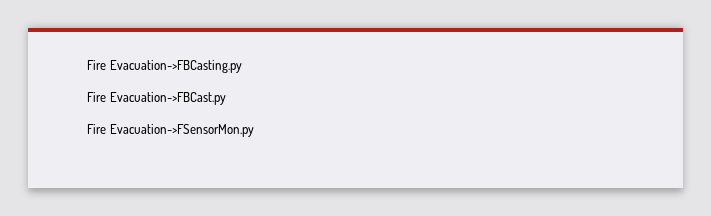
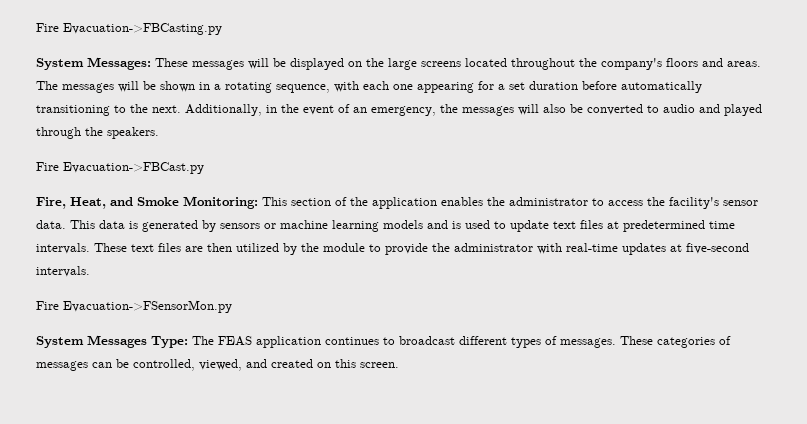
+ System Messages: These messages will be displayed on the large screens located throughout the company's floors and areas. The messages will be shown in a rotating sequence, with each one appearing for a set duration before automatically transitioning to the next. Additionally, in the event of an emergency, the messages will also be converted to audio and played through the speakers.
  Fire Evacuation->FBCast.py
+ Fire, Heat, and Smoke Monitoring: This section of the application enables the administrator to access the facility's sensor data. This data is generated by sensors or machine learning models and is used to update text files at predetermined time intervals. These text files are then utilized by the module to provide the administrator with real-time updates at five-second intervals.
  Fire Evacuation->FSensorMon.py
+ System Messages Type: The FEAS application continues to broadcast different types of messages. These categories of messages can be controlled, viewed, and created on this screen.

